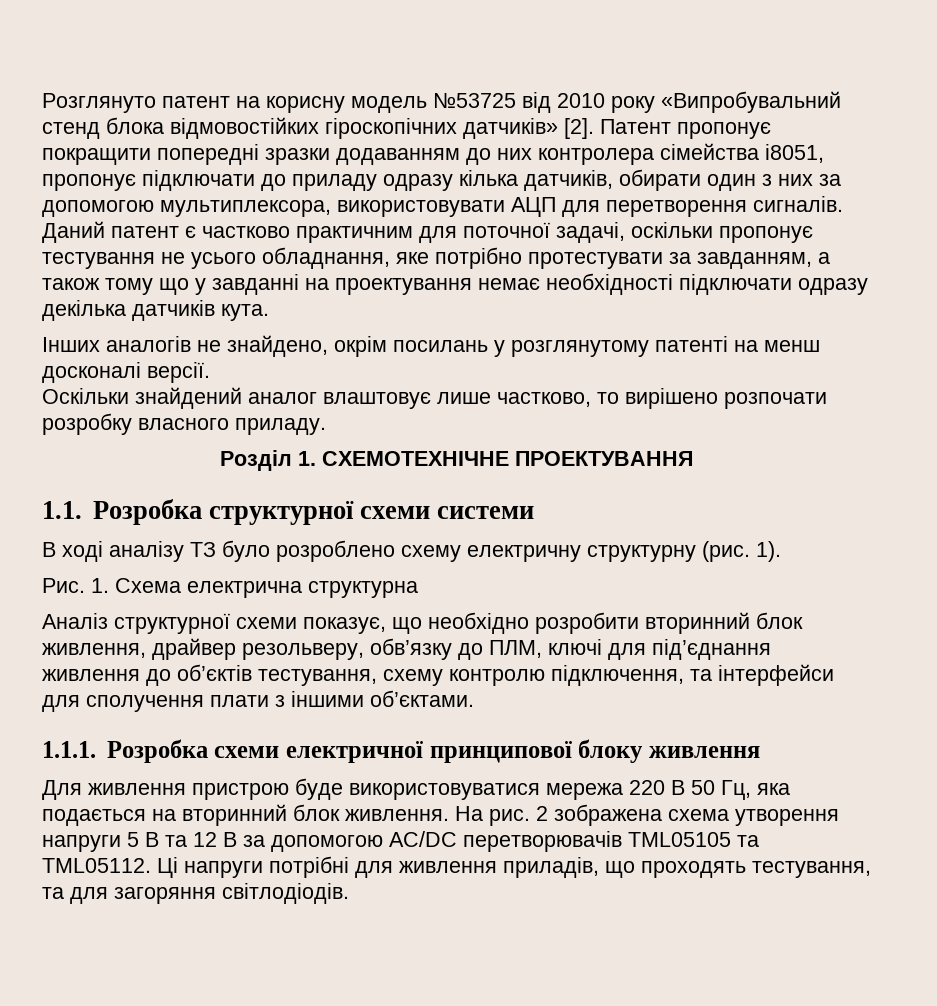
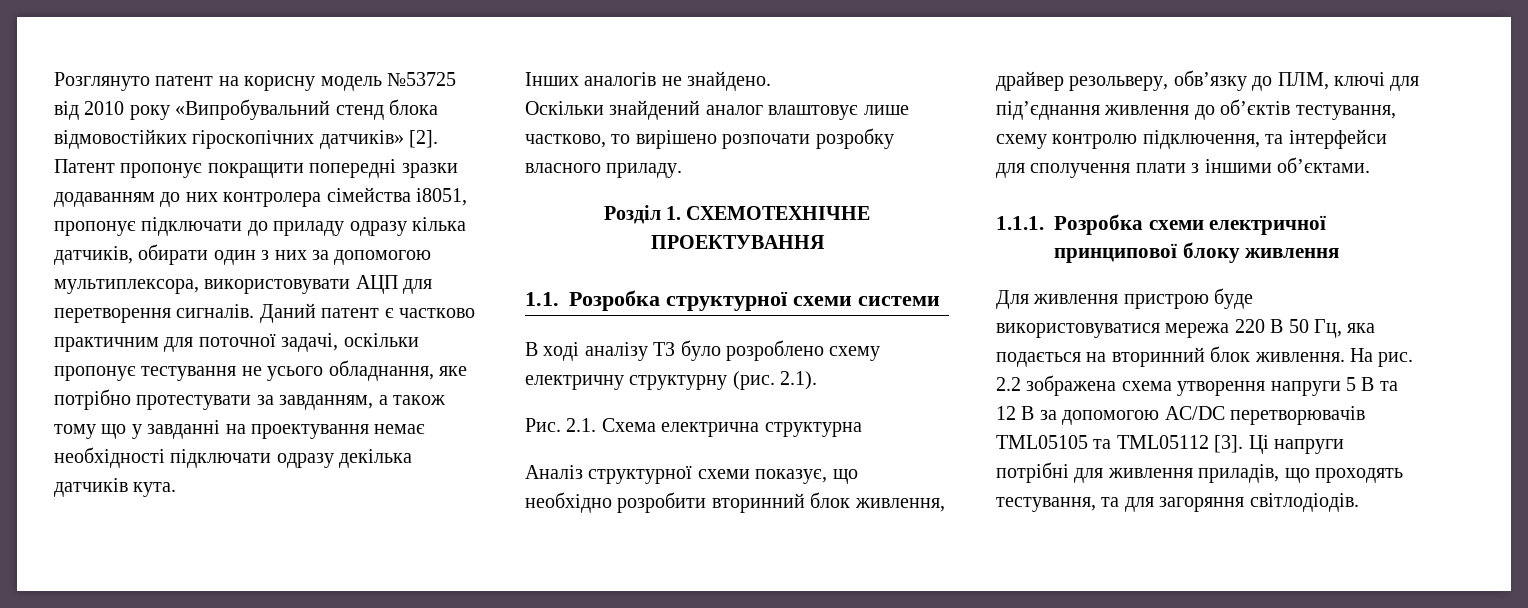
- Інших аналогів не знайдено, окрім посилань у розглянутому патенті на менш досконалі версії.
+ Інших аналогів не знайдено.
- 1).
+ 2.1).
- Рис. 1. Схема електрична структурна
+ Рис. 2.1. Схема електрична структурна
- 2 зображена схема утворення напруги 5 В та 12 В за допомогою AC/DC перетворювачів TML05105 та TML05112.
+ 2.2 зображена схема утворення напруги 5 В та 12 В за допомогою AC/DC перетворювачів TML05105 та TML05112 [3].

